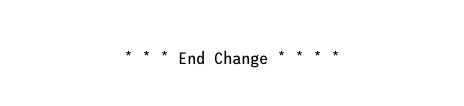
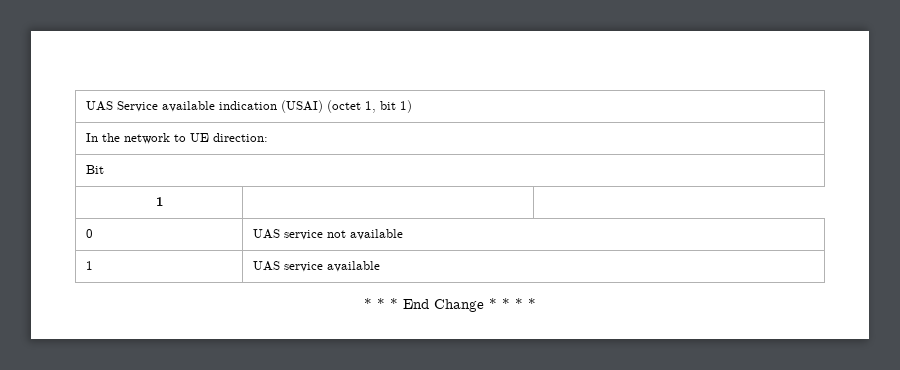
+ UAS Service available indication (USAI) (octet 1, bit 1)
+ In the network to UE direction:
+ Bit
+ 1 |
+ 0 | UAS service not available
+ 1 | UAS service available

